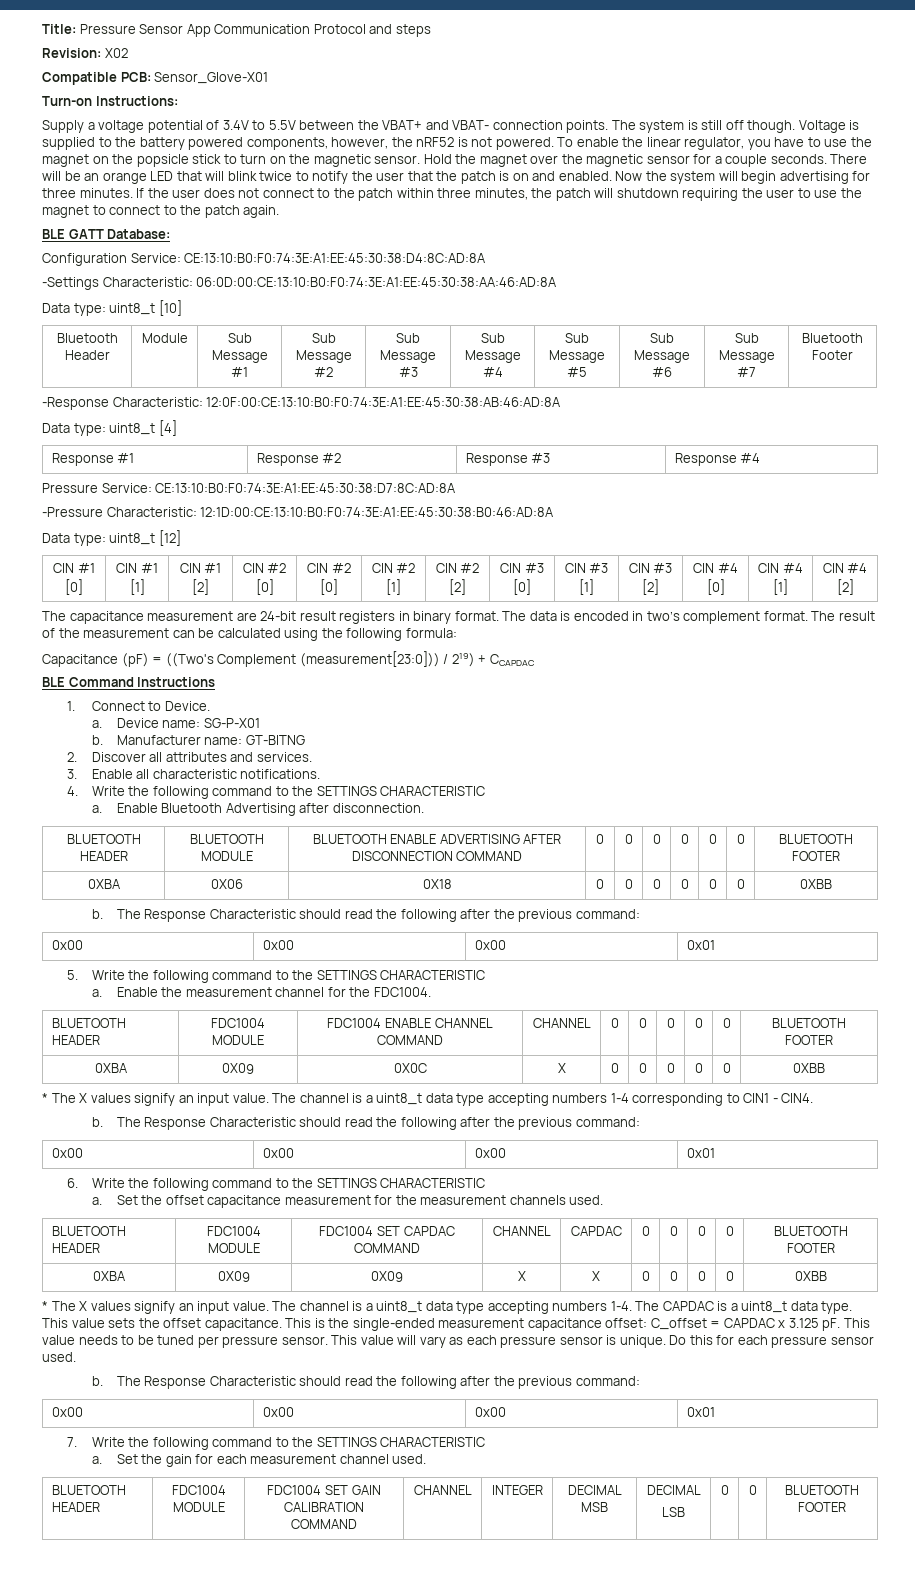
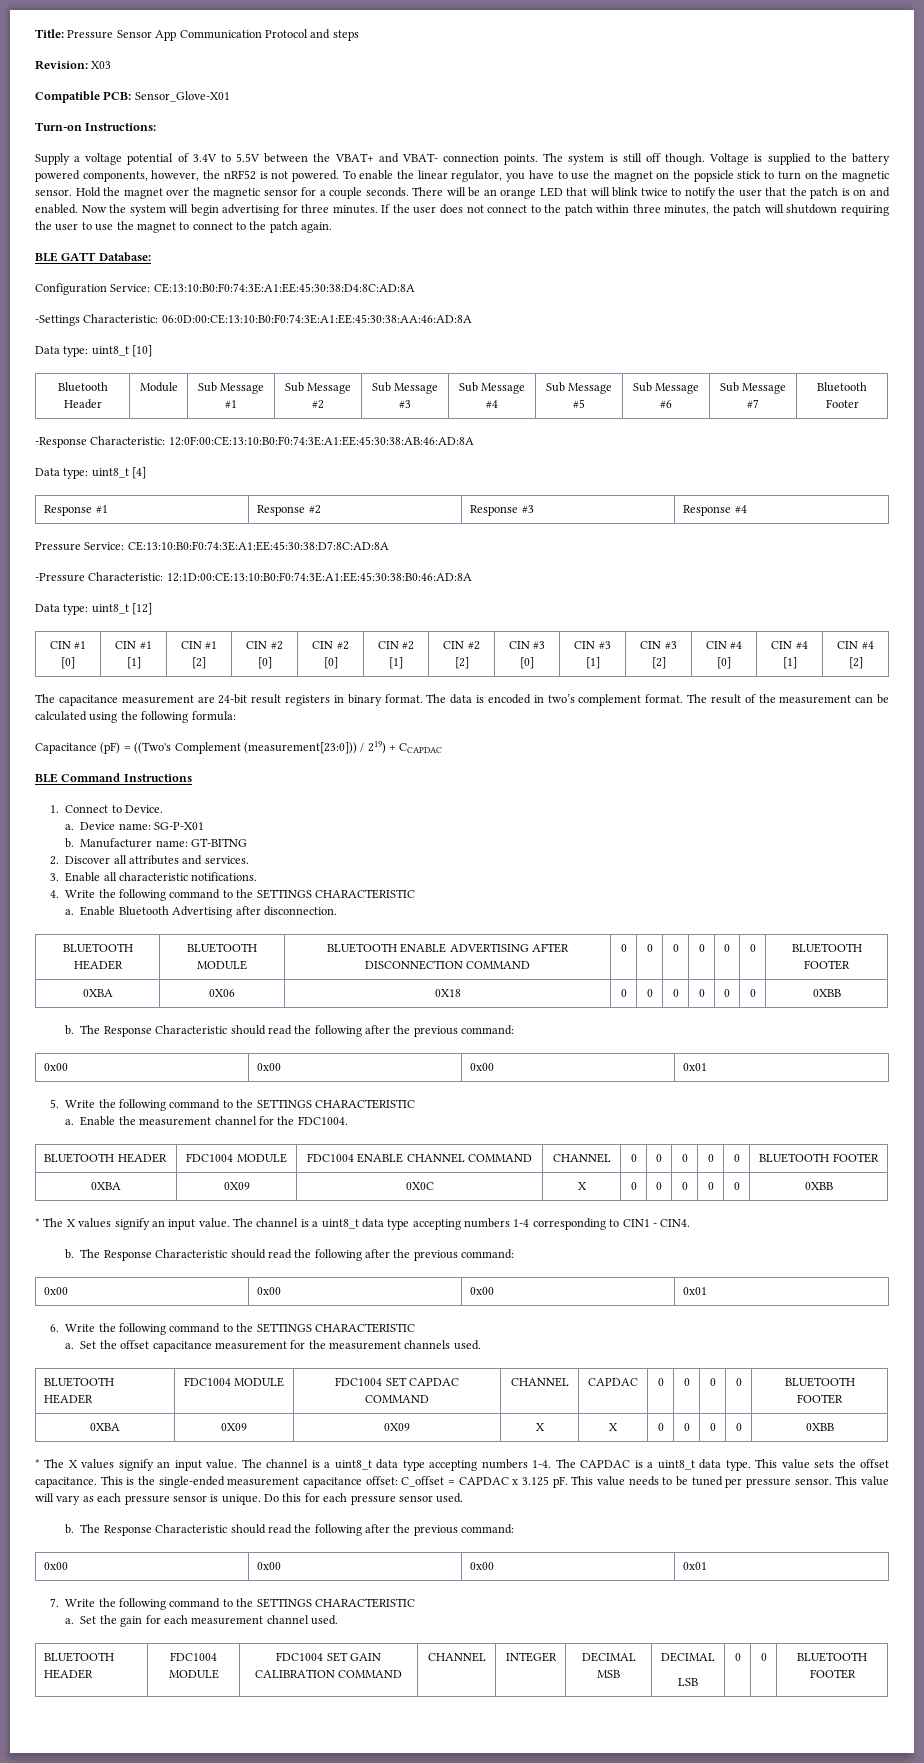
- Revision: X02
+ Revision: X03

